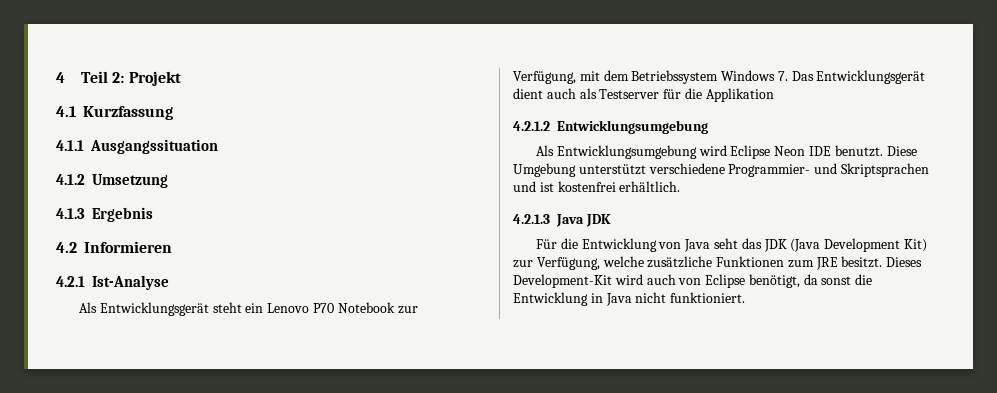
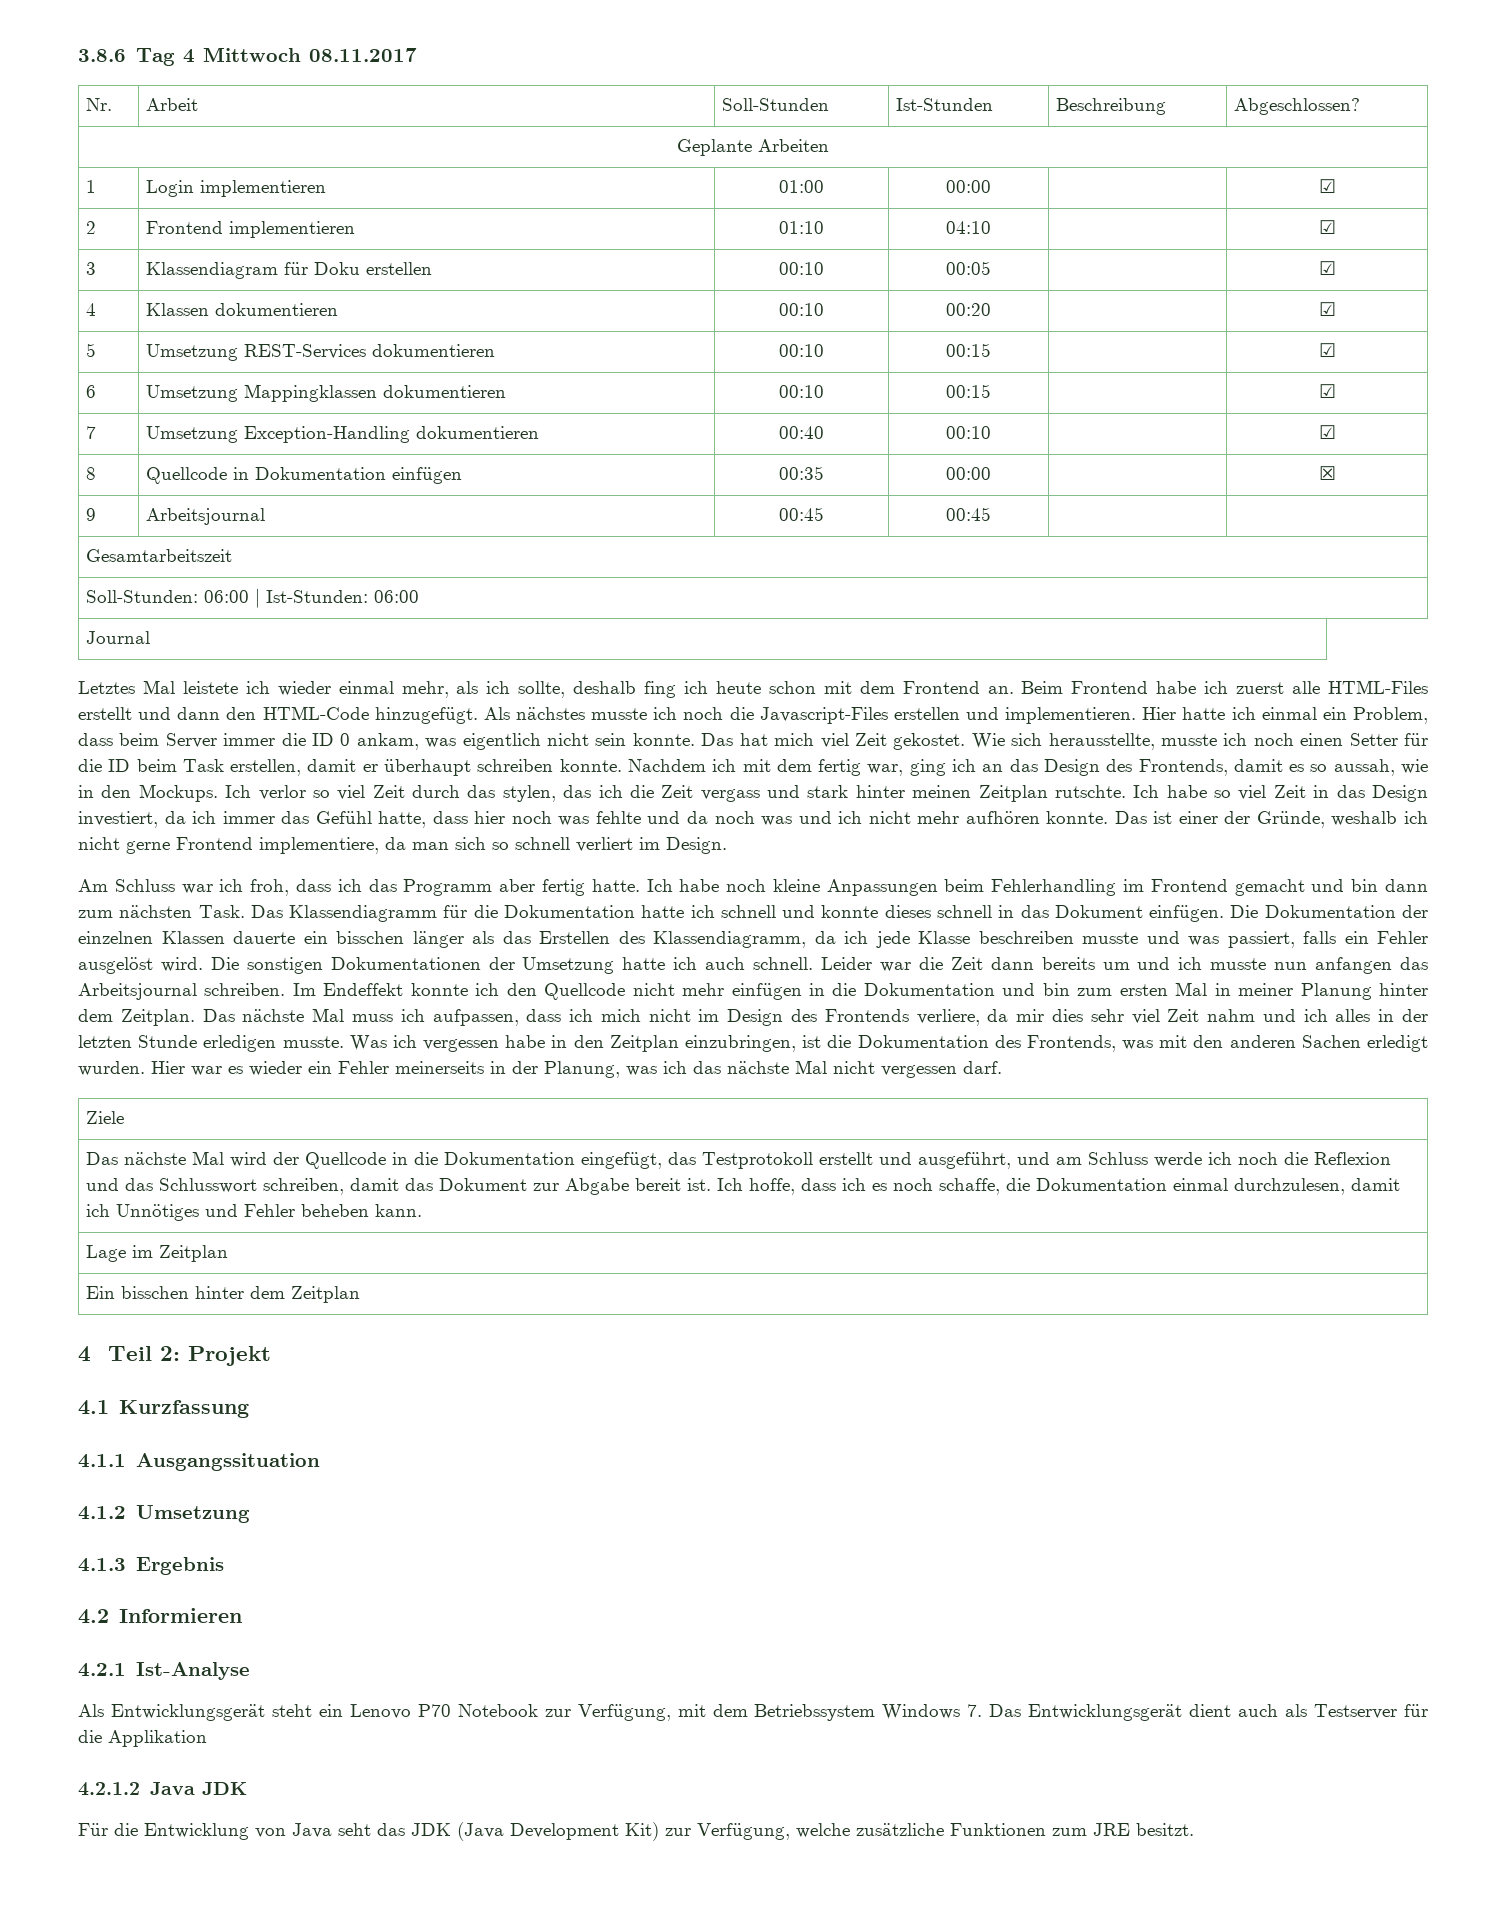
+ 3.8.6 Tag 4 Mittwoch 08.11.2017
+ Nr. | Arbeit | Soll-Stunden | Ist-Stunden | Beschreibung | Abgeschlossen?
+ Geplante Arbeiten
+ 1 | Login implementieren | 01:00 | 00:00 | | ☑
+ 2 | Frontend implementieren | 01:10 | 04:10 | | ☑
+ 3 | Klassendiagram für Doku erstellen | 00:10 | 00:05 | | ☑
+ 4 | Klassen dokumentieren | 00:10 | 00:20 | | ☑
+ 5 | Umsetzung REST-Services dokumentieren | 00:10 | 00:15 | | ☑
+ 6 | Umsetzung Mappingklassen dokumentieren | 00:10 | 00:15 | | ☑
+ 7 | Umsetzung Exception-Handling dokumentieren | 00:40 | 00:10 | | ☑
+ 8 | Quellcode in Dokumentation einfügen | 00:35 | 00:00 | | ☒
+ 9 | Arbeitsjournal | 00:45 | 00:45 | |
+ Gesamtarbeitszeit
+ Soll-Stunden: 06:00 | Ist-Stunden: 06:00
+ Journal
+ Letztes Mal leistete ich wieder einmal mehr, als ich sollte, deshalb fing ich heute schon mit dem Frontend an. Beim Frontend habe ich zuerst alle HTML-Files erstellt und dann den HTML-Code hinzugefügt. Als nächstes musste ich noch die Javascript-Files erstellen und implementieren. Hier hatte ich einmal ein Problem, dass beim Server immer die ID 0 ankam, was eigentlich nicht sein konnte. Das hat mich viel Zeit gekostet. Wie sich herausstellte, musste ich noch einen Setter für die ID beim Task erstellen, damit er überhaupt schreiben konnte. Nachdem ich mit dem fertig war, ging ich an das Design des Frontends, damit es so aussah, wie in den Mockups. Ich verlor so viel Zeit durch das stylen, das ich die Zeit vergass und stark hinter meinen Zeitplan rutschte. Ich habe so viel Zeit in das Design investiert, da ich immer das Gefühl hatte, dass hier noch was fehlte und da noch was und ich nicht mehr aufhören konnte. Das ist einer der Gründe, weshalb ich nicht gerne Frontend implementiere, da man sich so schnell verliert im Design.
+ Am Schluss war ich froh, dass ich das Programm aber fertig hatte. Ich habe noch kleine Anpassungen beim Fehlerhandling im Frontend gemacht und bin dann zum nächsten Task. Das Klassendiagramm für die Dokumentation hatte ich schnell und konnte dieses schnell in das Dokument einfügen. Die Dokumentation der einzelnen Klassen dauerte ein bisschen länger als das Erstellen des Klassendiagramm, da ich jede Klasse beschreiben musste und was passiert, falls ein Fehler ausgelöst wird. Die sonstigen Dokumentationen der Umsetzung hatte ich auch schnell. Leider war die Zeit dann bereits um und ich musste nun anfangen das Arbeitsjournal schreiben. Im Endeffekt konnte ich den Quellcode nicht mehr einfügen in die Dokumentation und bin zum ersten Mal in meiner Planung hinter dem Zeitplan. Das nächste Mal muss ich aufpassen, dass ich mich nicht im Design des Frontends verliere, da mir dies sehr viel Zeit nahm und ich alles in der letzten Stunde erledigen musste. Was ich vergessen habe in den Zeitplan einzubringen, ist die Dokumentation des Frontends, was mit den anderen Sachen erledigt wurden. Hier war es wieder ein Fehler meinerseits in der Planung, was ich das nächste Mal nicht vergessen darf.
+ Ziele
+ Das nächste Mal wird der Quellcode in die Dokumentation eingefügt, das Testprotokoll erstellt und ausgeführt, und am Schluss werde ich noch die Reflexion und das Schlusswort schreiben, damit das Dokument zur Abgabe bereit ist. Ich hoffe, dass ich es noch schaffe, die Dokumentation einmal durchzulesen, damit ich Unnötiges und Fehler beheben kann.
+ Lage im Zeitplan
+ Ein bisschen hinter dem Zeitplan
- 4.2.1.2 Entwicklungsumgebung
- Als Entwicklungsumgebung wird Eclipse Neon IDE benutzt. Diese Umgebung unterstützt verschiedene Programmier- und Skriptsprachen und ist kostenfrei erhältlich.
- 4.2.1.3 Java JDK
+ 4.2.1.2 Java JDK
- Dieses Development-Kit wird auch von Eclipse benötigt, da sonst die Entwicklung in Java nicht funktioniert.

